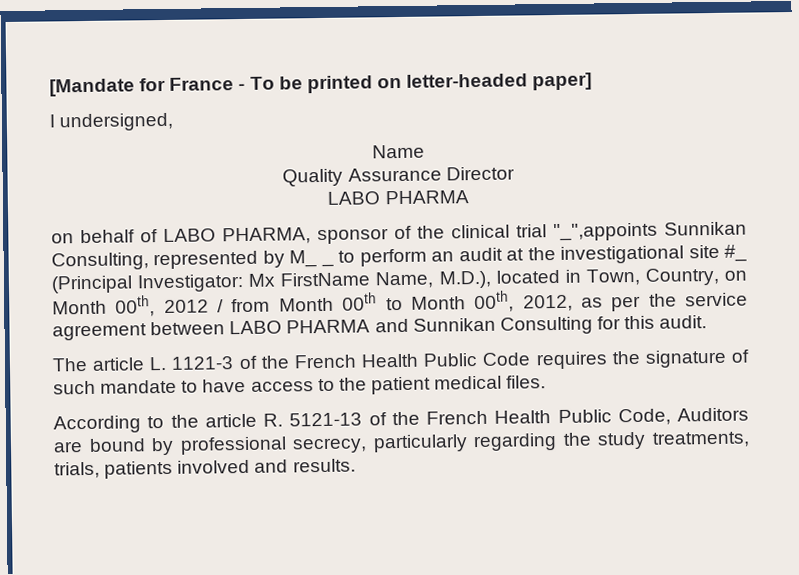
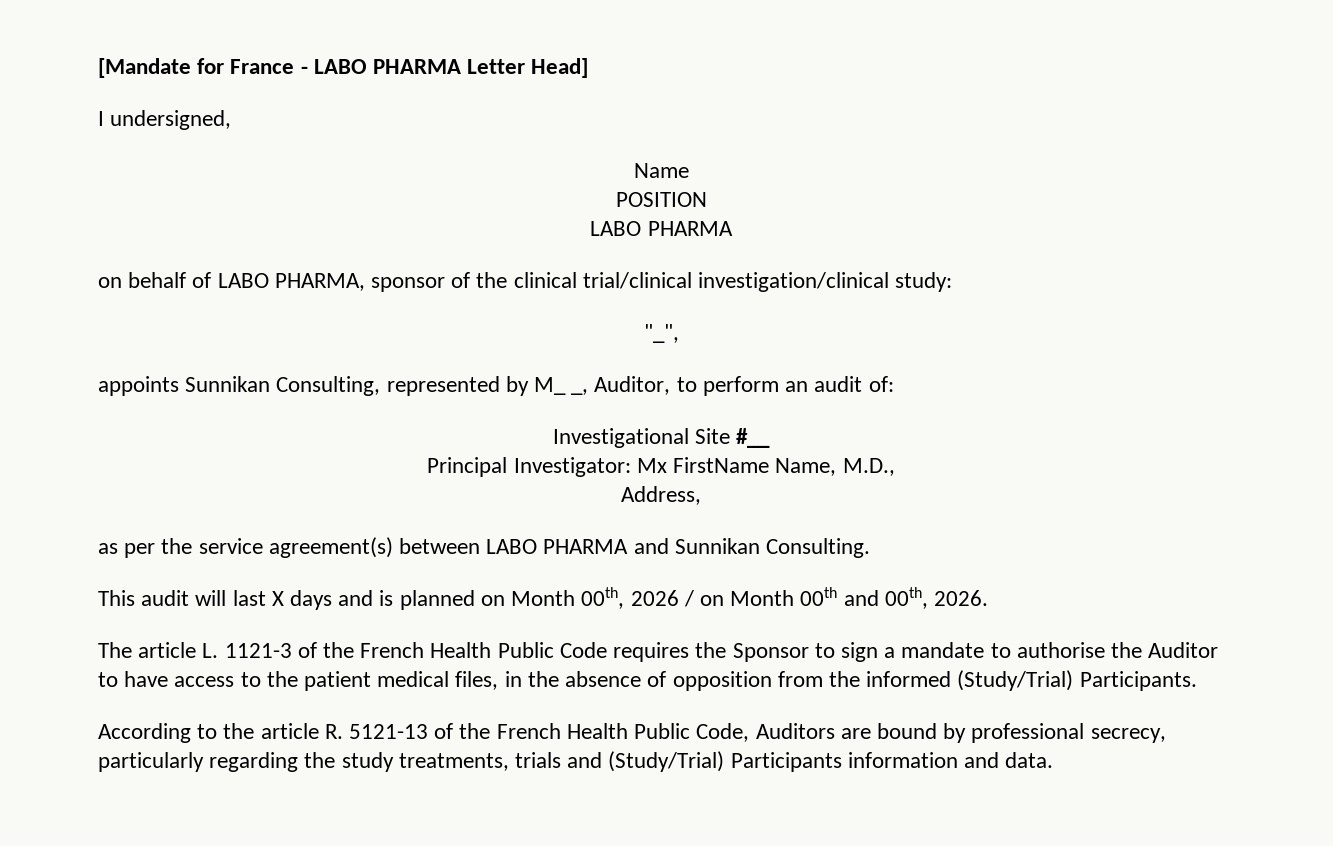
- [Mandate for France - To be printed on letter-headed paper]
+ [Mandate for France - LABO PHARMA Letter Head]
- Quality Assurance Director
+ POSITION
- on behalf of LABO PHARMA, sponsor of the clinical trial "_",appoints Sunnikan Consulting, represented by M_ _ to perform an audit at the investigational site #_ (Principal Investigator: Mx FirstName Name, M.D.), located in Town, Country, on Month 00th, 2012 / from Month 00th to Month 00th, 2012, as per the service agreement between LABO PHARMA and Sunnikan Consulting for this audit.
+ on behalf of LABO PHARMA, sponsor of the clinical trial/clinical investigation/clinical study:
+ "_",
+ appoints Sunnikan Consulting, represented by M_ _, Auditor, to perform an audit of:
+ Investigational Site #__
+ Principal Investigator: Mx FirstName Name, M.D.,
+ Address,
+ as per the service agreement(s) between LABO PHARMA and Sunnikan Consulting.
+ This audit will last X days and is planned on Month 00th, 2026 / on Month 00th and 00th, 2026.
- The article L. 1121-3 of the French Health Public Code requires the signature of such mandate to have access to the patient medical files.
+ The article L. 1121-3 of the French Health Public Code requires the Sponsor to sign a mandate to authorise the Auditor to have access to the patient medical files, in the absence of opposition from the informed (Study/Trial) Participants.
- According to the article R. 5121-13 of the French Health Public Code, Auditors are bound by professional secrecy, particularly regarding the study treatments, trials, patients involved and results.
+ According to the article R. 5121-13 of the French Health Public Code, Auditors are bound by professional secrecy, particularly regarding the study treatments, trials and (Study/Trial) Participants information and data.

